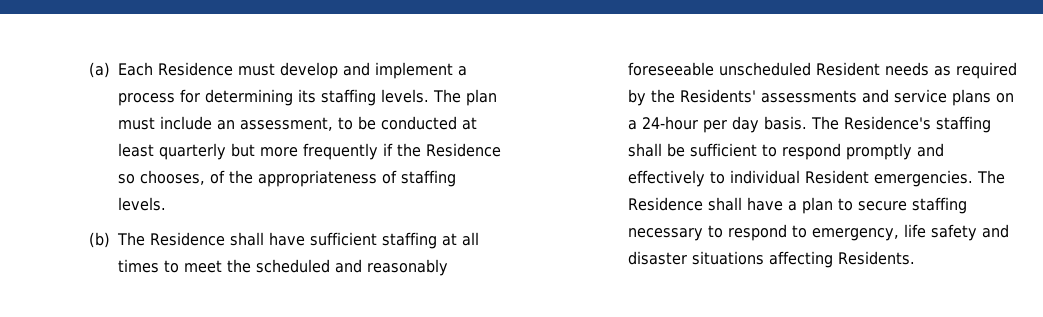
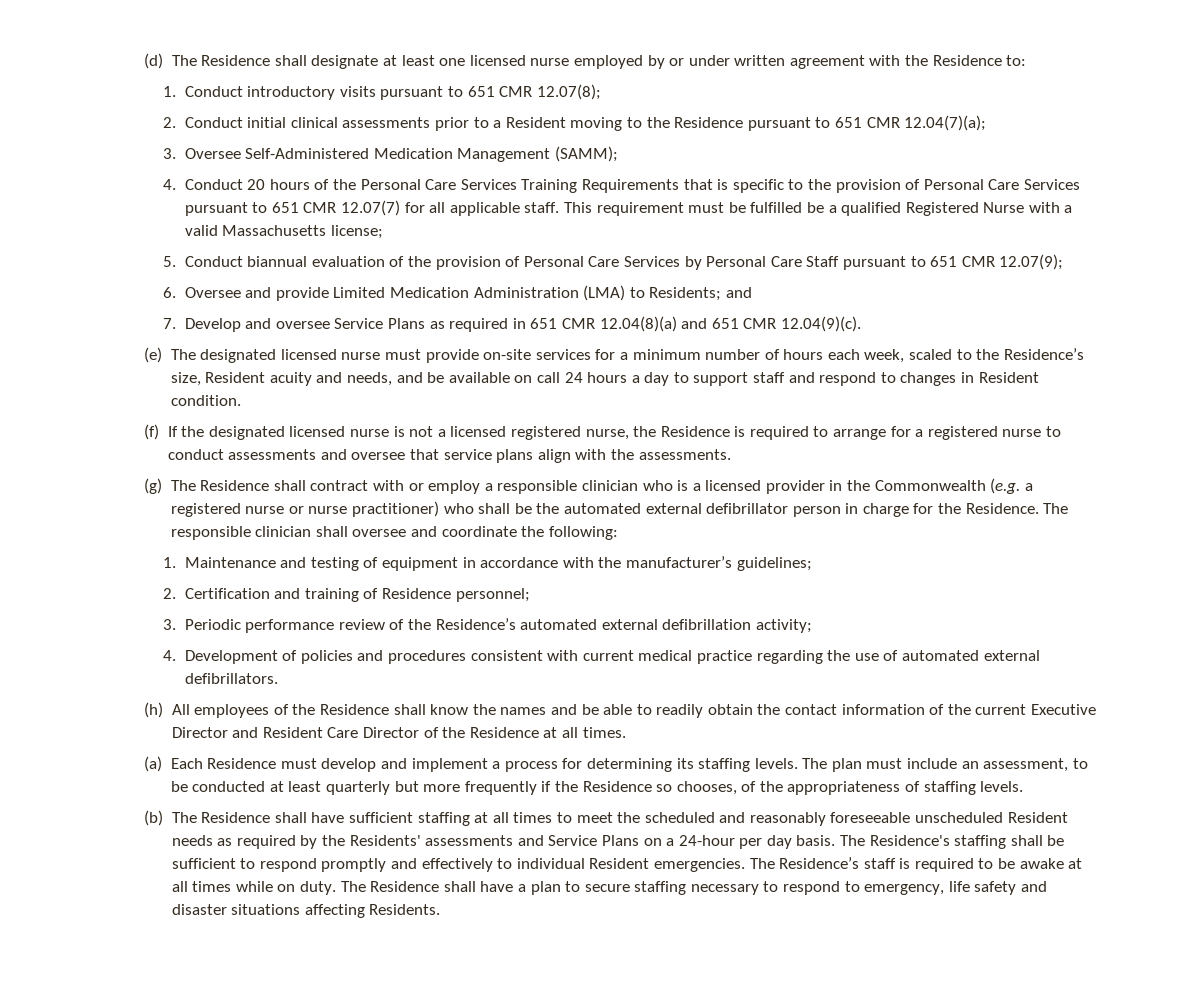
+ (d) The Residence shall designate at least one licensed nurse employed by or under written agreement with the Residence to:
+ 1. Conduct introductory visits pursuant to 651 CMR 12.07(8);
+ 2. Conduct initial clinical assessments prior to a Resident moving to the Residence pursuant to 651 CMR 12.04(7)(a);
+ 3. Oversee Self-Administered Medication Management (SAMM);
+ 4. Conduct 20 hours of the Personal Care Services Training Requirements that is specific to the provision of Personal Care Services pursuant to 651 CMR 12.07(7) for all applicable staff. This requirement must be fulfilled be a qualified Registered Nurse with a valid Massachusetts license;
+ 5. Conduct biannual evaluation of the provision of Personal Care Services by Personal Care Staff pursuant to 651 CMR 12.07(9);
+ 6. Oversee and provide Limited Medication Administration (LMA) to Residents; and
+ 7. Develop and oversee Service Plans as required in 651 CMR 12.04(8)(a) and 651 CMR 12.04(9)(c).
+ (e) The designated licensed nurse must provide on-site services for a minimum number of hours each week, scaled to the Residence’s size, Resident acuity and needs, and be available on call 24 hours a day to support staff and respond to changes in Resident condition.
+ (f) If the designated licensed nurse is not a licensed registered nurse, the Residence is required to arrange for a registered nurse to conduct assessments and oversee that service plans align with the assessments.
+ (g) The Residence shall contract with or employ a responsible clinician who is a licensed provider in the Commonwealth (e.g. a registered nurse or nurse practitioner) who shall be the automated external defibrillator person in charge for the Residence. The responsible clinician shall oversee and coordinate the following:
+ 1. Maintenance and testing of equipment in accordance with the manufacturer’s guidelines;
+ 2. Certification and training of Residence personnel;
+ 3. Periodic performance review of the Residence’s automated external defibrillation activity;
+ 4. Development of policies and procedures consistent with current medical practice regarding the use of automated external defibrillators.
+ (h) All employees of the Residence shall know the names and be able to readily obtain the contact information of the current Executive Director and Resident Care Director of the Residence at all times.
- (b) The Residence shall have sufficient staffing at all times to meet the scheduled and reasonably foreseeable unscheduled Resident needs as required by the Residents' assessments and service plans on a 24-hour per day basis.
+ (b) The Residence shall have sufficient staffing at all times to meet the scheduled and reasonably foreseeable unscheduled Resident needs as required by the Residents' assessments and Service Plans on a 24-hour per day basis.
- The Residence shall have a plan to secure staffing necessary to respond to emergency, life safety and disaster situations affecting Residents.
+ The Residence’s staff is required to be awake at all times while on duty. The Residence shall have a plan to secure staffing necessary to respond to emergency, life safety and disaster situations affecting Residents.

